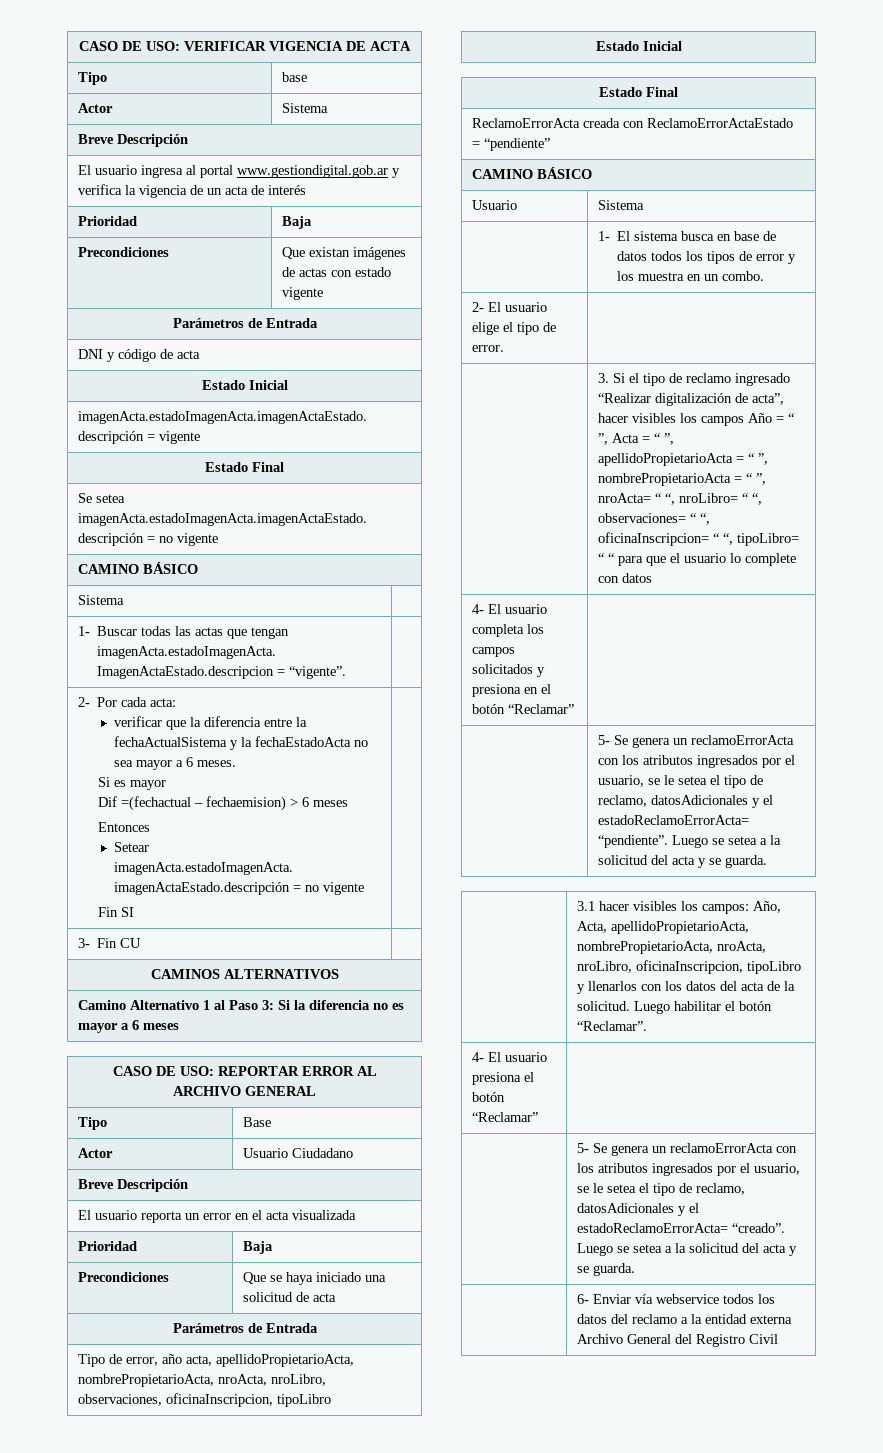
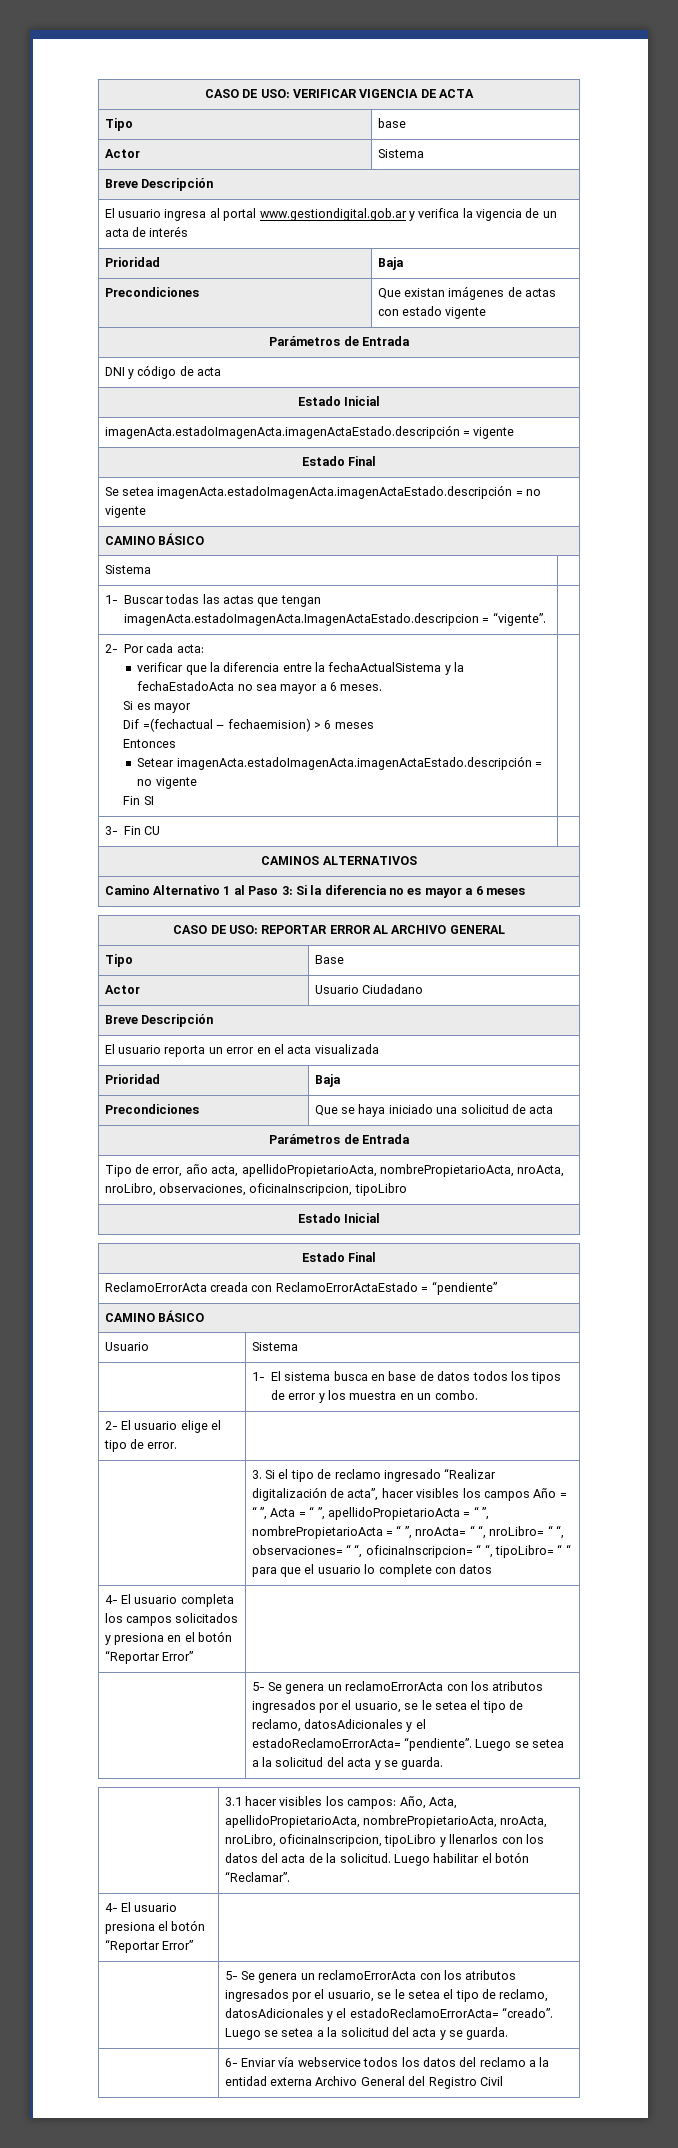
- 4- El usuario completa los campos solicitados y presiona en el botón “Reclamar” |
+ 4- El usuario completa los campos solicitados y presiona en el botón “Reportar Error” |
- 4- El usuario presiona el botón “Reclamar” |
+ 4- El usuario presiona el botón “Reportar Error” |

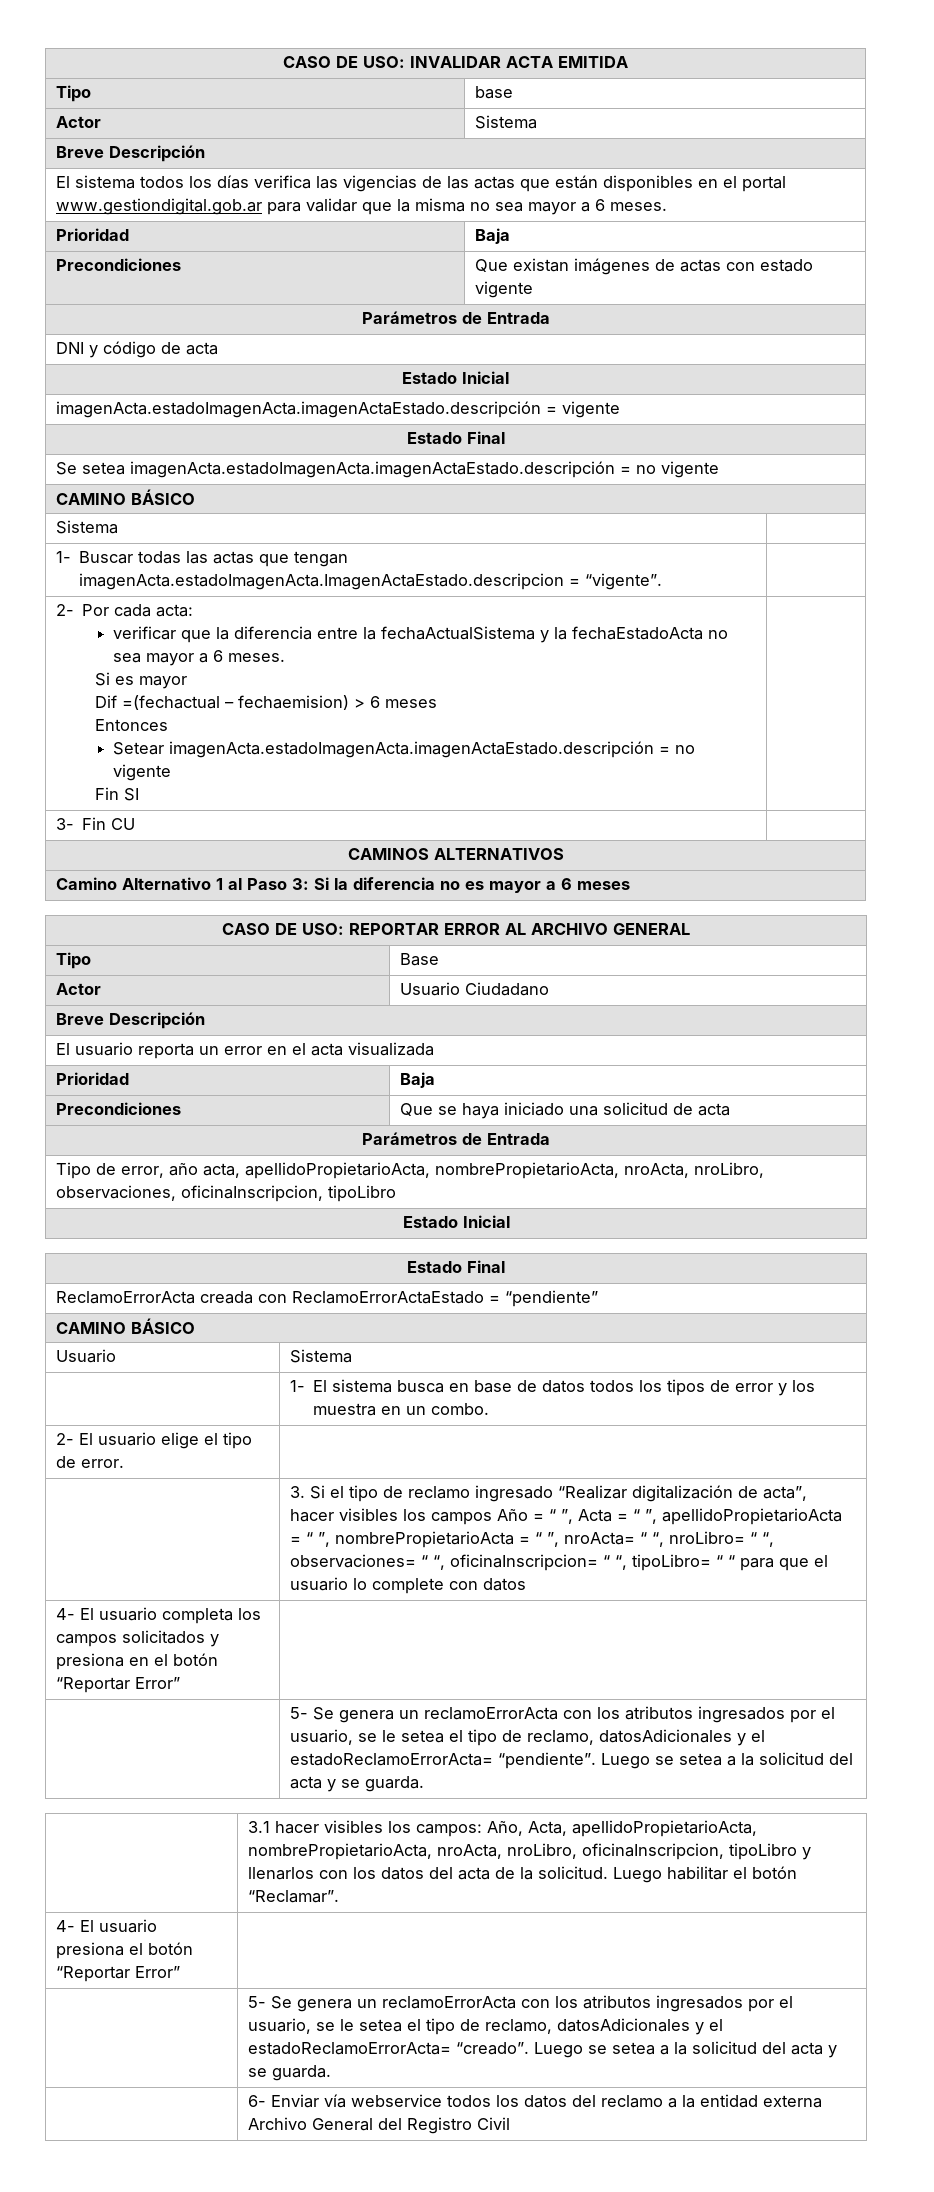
- CASO DE USO: VERIFICAR VIGENCIA DE ACTA
+ CASO DE USO: INVALIDAR ACTA EMITIDA
- El usuario ingresa al portal www.gestiondigital.gob.ar y verifica la vigencia de un acta de interés
+ El sistema todos los días verifica las vigencias de las actas que están disponibles en el portal www.gestiondigital.gob.ar para validar que la misma no sea mayor a 6 meses.

